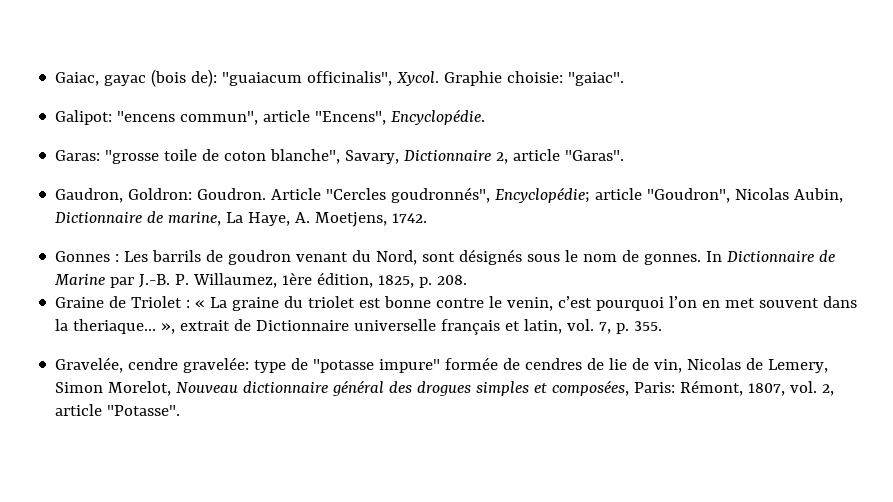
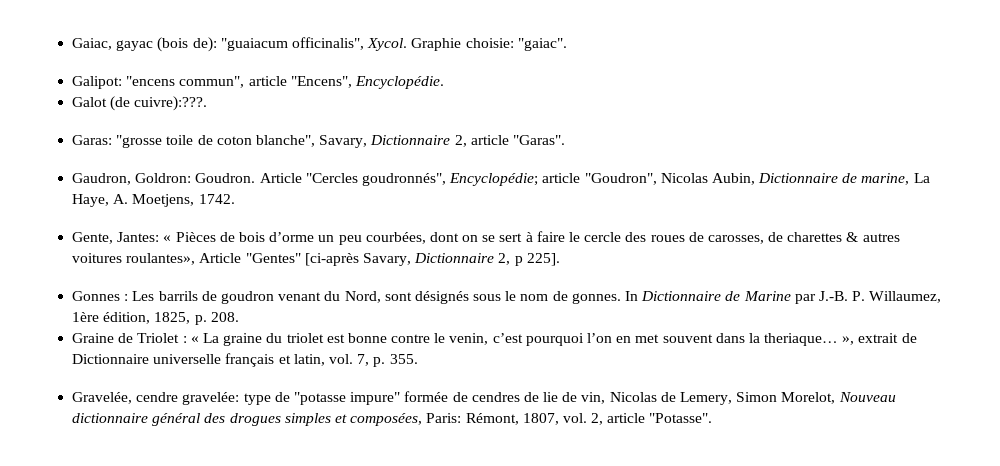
+ Galot (de cuivre):???.
+ Gente, Jantes: « Pièces de bois d’orme un peu courbées, dont on se sert à faire le cercle des roues de carosses, de charettes & autres voitures roulantes», Article "Gentes" [ci-après Savary, Dictionnaire 2, p 225].

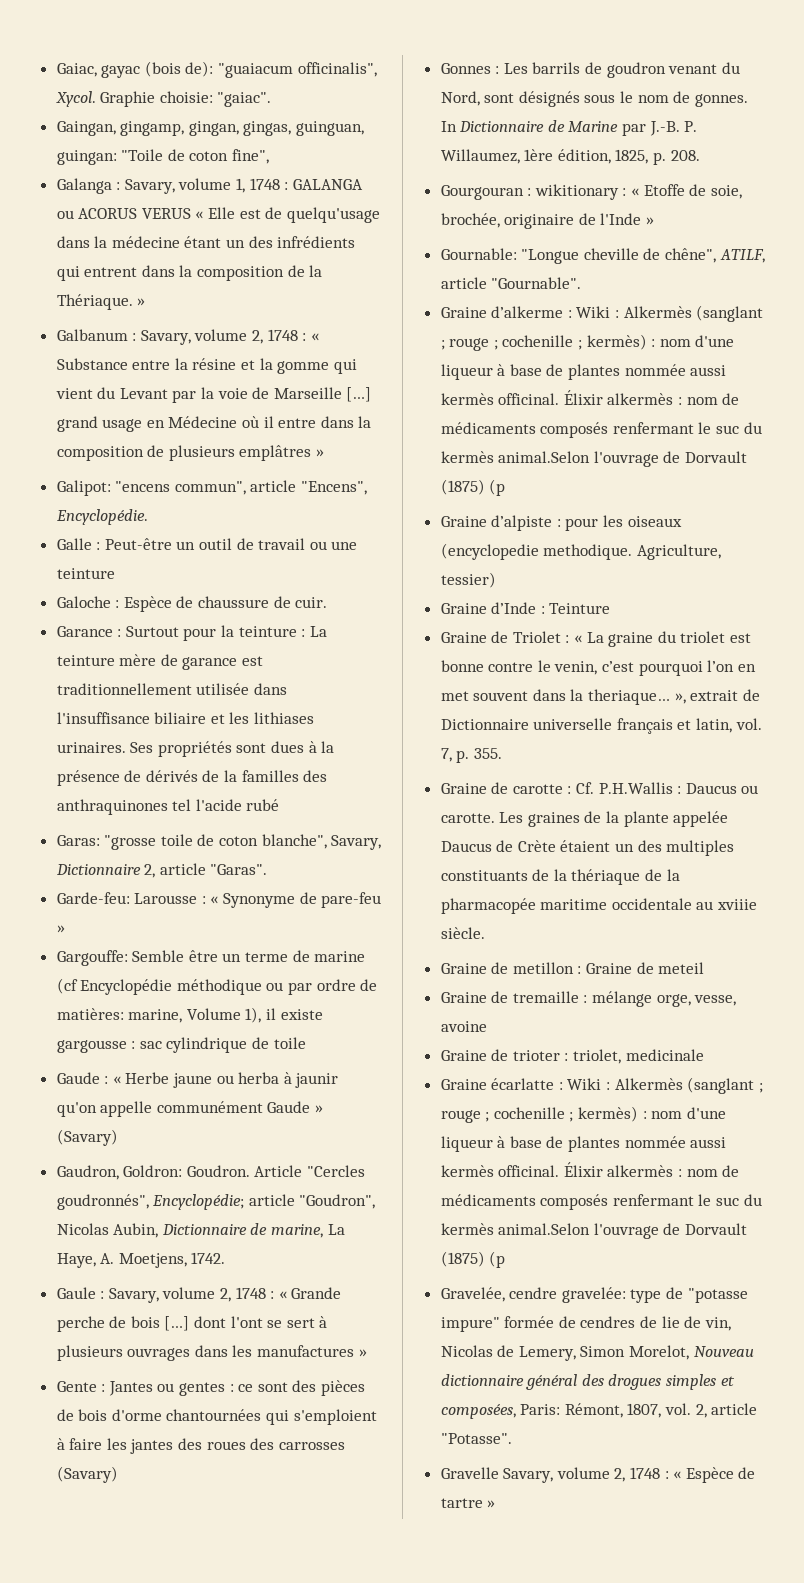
+ Gaingan, gingamp, gingan, gingas, guinguan, guingan: "Toile de coton fine",
+ Galanga : Savary, volume 1, 1748 : GALANGA ou ACORUS VERUS « Elle est de quelqu'usage dans la médecine étant un des infrédients qui entrent dans la composition de la Thériaque. »
+ Galbanum : Savary, volume 2, 1748 : « Substance entre la résine et la gomme qui vient du Levant par la voie de Marseille […] grand usage en Médecine où il entre dans la composition de plusieurs emplâtres »
- Galot (de cuivre):???.
+ Galle : Peut-être un outil de travail ou une teinture
+ Galoche : Espèce de chaussure de cuir.
+ Garance : Surtout pour la teinture : La teinture mère de garance est traditionnellement utilisée dans l'insuffisance biliaire et les lithiases urinaires. Ses propriétés sont dues à la présence de dérivés de la familles des anthraquinones tel l'acide rubé
+ Garde-feu: Larousse : « Synonyme de pare-feu »
+ Gargouffe: Semble être un terme de marine (cf Encyclopédie méthodique ou par ordre de matières: marine, Volume 1), il existe gargousse : sac cylindrique de toile
+ Gaude : « Herbe jaune ou herba à jaunir qu'on appelle communément Gaude » (Savary)
- Gente, Jantes: « Pièces de bois d’orme un peu courbées, dont on se sert à faire le cercle des roues de carosses, de charettes & autres voitures roulantes», Article "Gentes" [ci-après Savary, Dictionnaire 2, p 225].
+ Gaule : Savary, volume 2, 1748 : « Grande perche de bois […] dont l'ont se sert à plusieurs ouvrages dans les manufactures »
+ Gente : Jantes ou gentes : ce sont des pièces de bois d'orme chantournées qui s'emploient à faire les jantes des roues des carrosses (Savary)
+ Gourgouran : wikitionary : « Etoffe de soie, brochée, originaire de l'Inde »
+ Gournable: "Longue cheville de chêne", ATILF, article "Gournable".
+ Graine d’alkerme : Wiki : Alkermès (sanglant ; rouge ; cochenille ; kermès) : nom d'une liqueur à base de plantes nommée aussi kermès officinal. Élixir alkermès : nom de médicaments composés renfermant le suc du kermès animal.Selon l'ouvrage de Dorvault (1875) (p
+ Graine d’alpiste : pour les oiseaux (encyclopedie methodique. Agriculture, tessier)
+ Graine d’Inde : Teinture
+ Graine de carotte : Cf. P.H.Wallis : Daucus ou carotte. Les graines de la plante appelée Daucus de Crète étaient un des multiples constituants de la thériaque de la pharmacopée maritime occidentale au xviiie siècle.
+ Graine de metillon : Graine de meteil
+ Graine de tremaille : mélange orge, vesse, avoine
+ Graine de trioter : triolet, medicinale
+ Graine écarlatte : Wiki : Alkermès (sanglant ; rouge ; cochenille ; kermès) : nom d'une liqueur à base de plantes nommée aussi kermès officinal. Élixir alkermès : nom de médicaments composés renfermant le suc du kermès animal.Selon l'ouvrage de Dorvault (1875) (p
+ Gravelle Savary, volume 2, 1748 : « Espèce de tartre »

